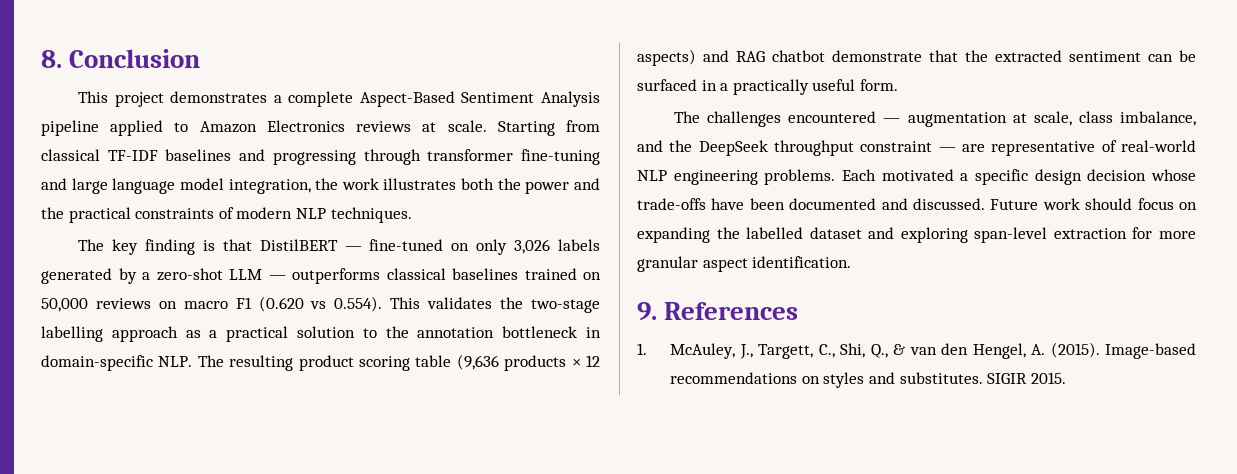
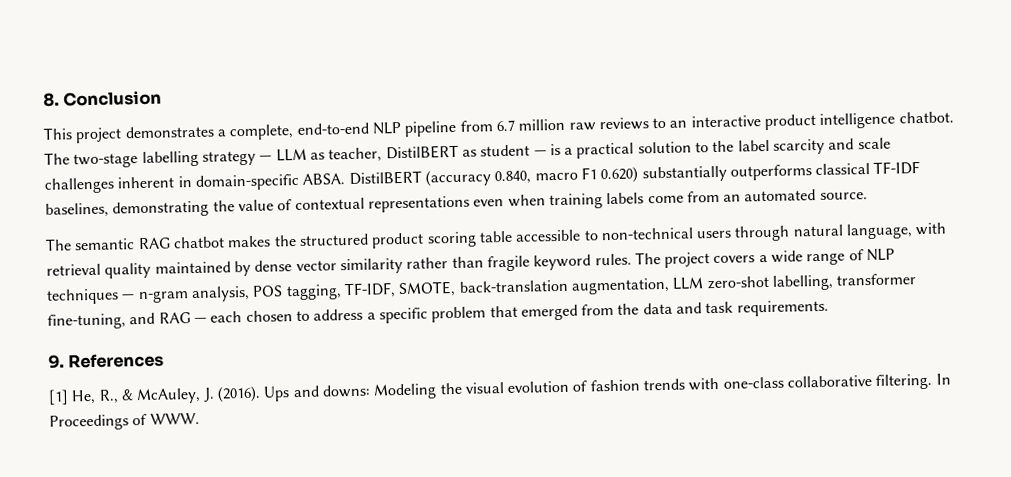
- This project demonstrates a complete Aspect-Based Sentiment Analysis pipeline applied to Amazon Electronics reviews at scale. Starting from classical TF-IDF baselines and progressing through transformer fine-tuning and large language model integration, the work illustrates both the power and the practical constraints of modern NLP techniques.
- The key finding is that DistilBERT — fine-tuned on only 3,026 labels generated by a zero-shot LLM — outperforms classical baselines trained on 50,000 reviews on macro F1 (0.620 vs 0.554). This validates the two-stage labelling approach as a practical solution to the annotation bottleneck in domain-specific NLP. The resulting product scoring table (9,636 products × 12 aspects) and RAG chatbot demonstrate that the extracted sentiment can be surfaced in a practically useful form.
- The challenges encountered — augmentation at scale, class imbalance, and the DeepSeek throughput constraint — are representative of real-world NLP engineering problems. Each motivated a specific design decision whose trade-offs have been documented and discussed. Future work should focus on expanding the labelled dataset and exploring span-level extraction for more granular aspect identification.
+ This project demonstrates a complete, end-to-end NLP pipeline from 6.7 million raw reviews to an interactive product intelligence chatbot. The two-stage labelling strategy — LLM as teacher, DistilBERT as student — is a practical solution to the label scarcity and scale challenges inherent in domain-specific ABSA. DistilBERT (accuracy 0.840, macro F1 0.620) substantially outperforms classical TF-IDF baselines, demonstrating the value of contextual representations even when training labels come from an automated source.
+ The semantic RAG chatbot makes the structured product scoring table accessible to non-technical users through natural language, with retrieval quality maintained by dense vector similarity rather than fragile keyword rules. The project covers a wide range of NLP techniques — n-gram analysis, POS tagging, TF-IDF, SMOTE, back-translation augmentation, LLM zero-shot labelling, transformer fine-tuning, and RAG — each chosen to address a specific problem that emerged from the data and task requirements.
  9. References
- 1. McAuley, J., Targett, C., Shi, Q., & van den Hengel, A. (2015). Image-based recommendations on styles and substitutes. SIGIR 2015.
+ [1] He, R., & McAuley, J. (2016). Ups and downs: Modeling the visual evolution of fashion trends with one-class collaborative filtering. In Proceedings of WWW.

